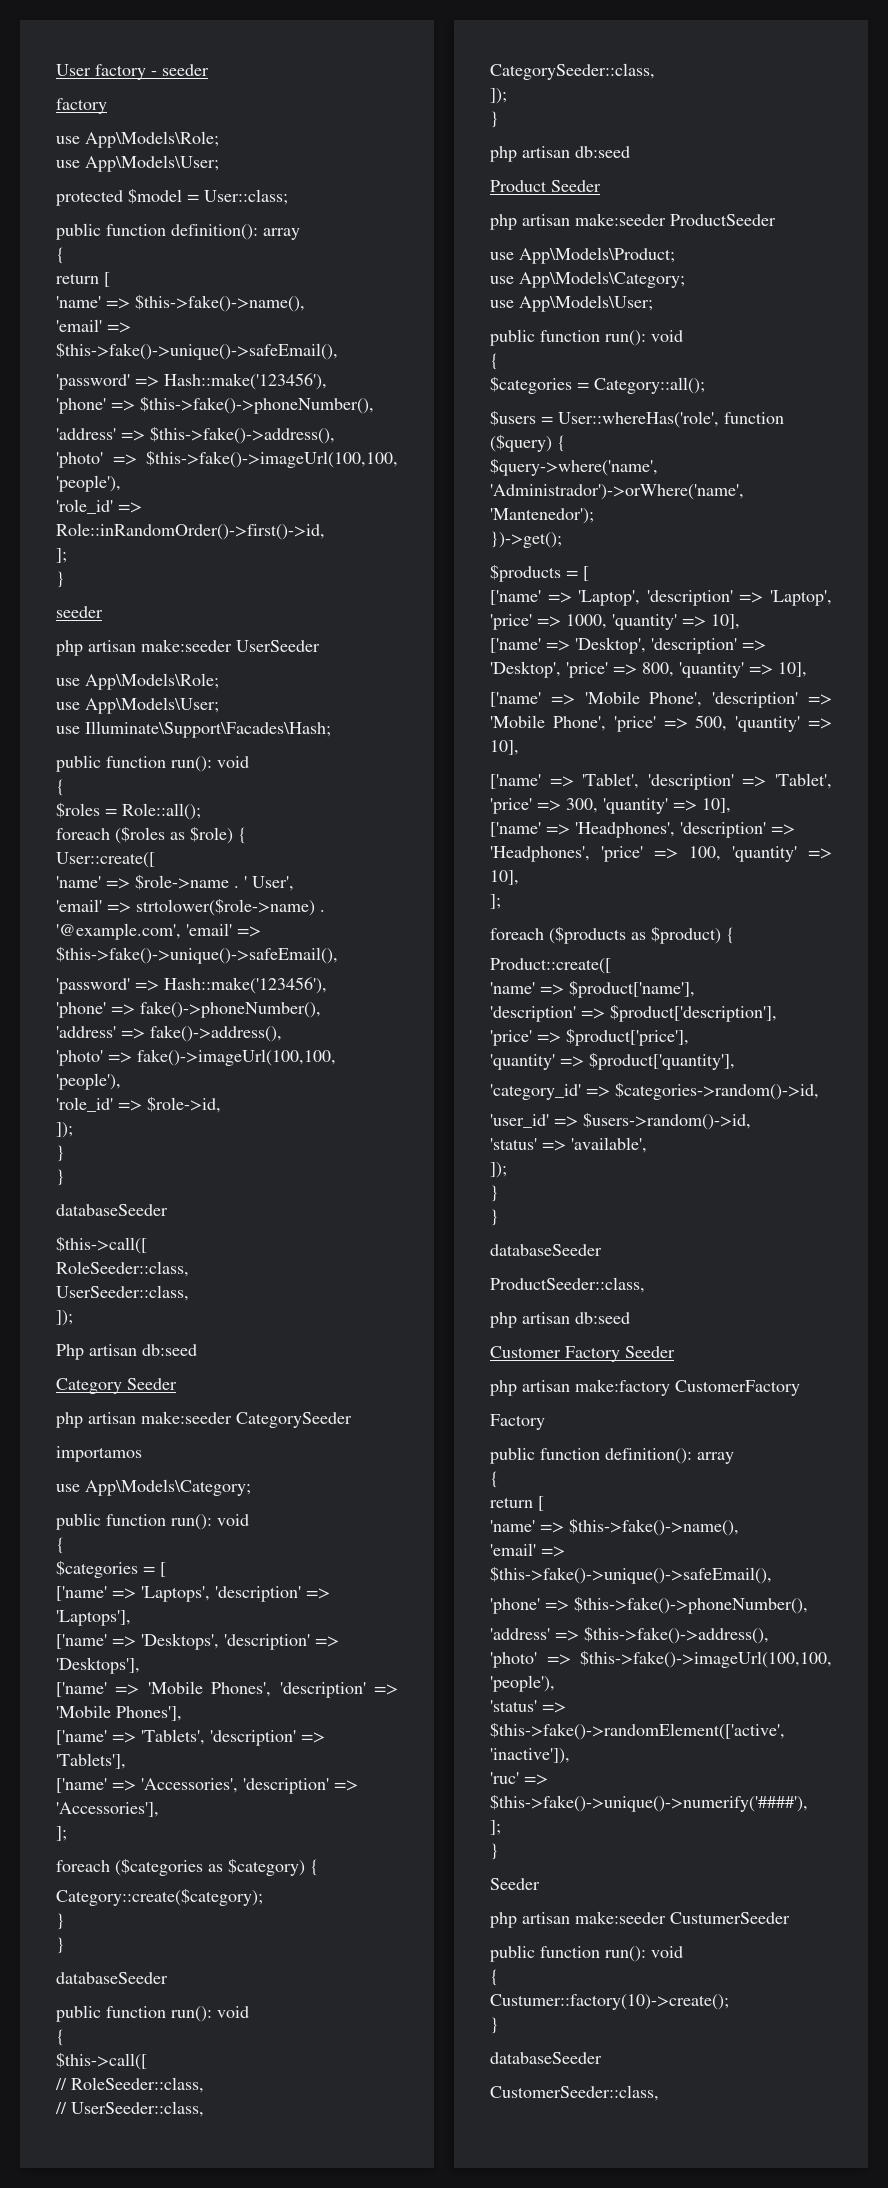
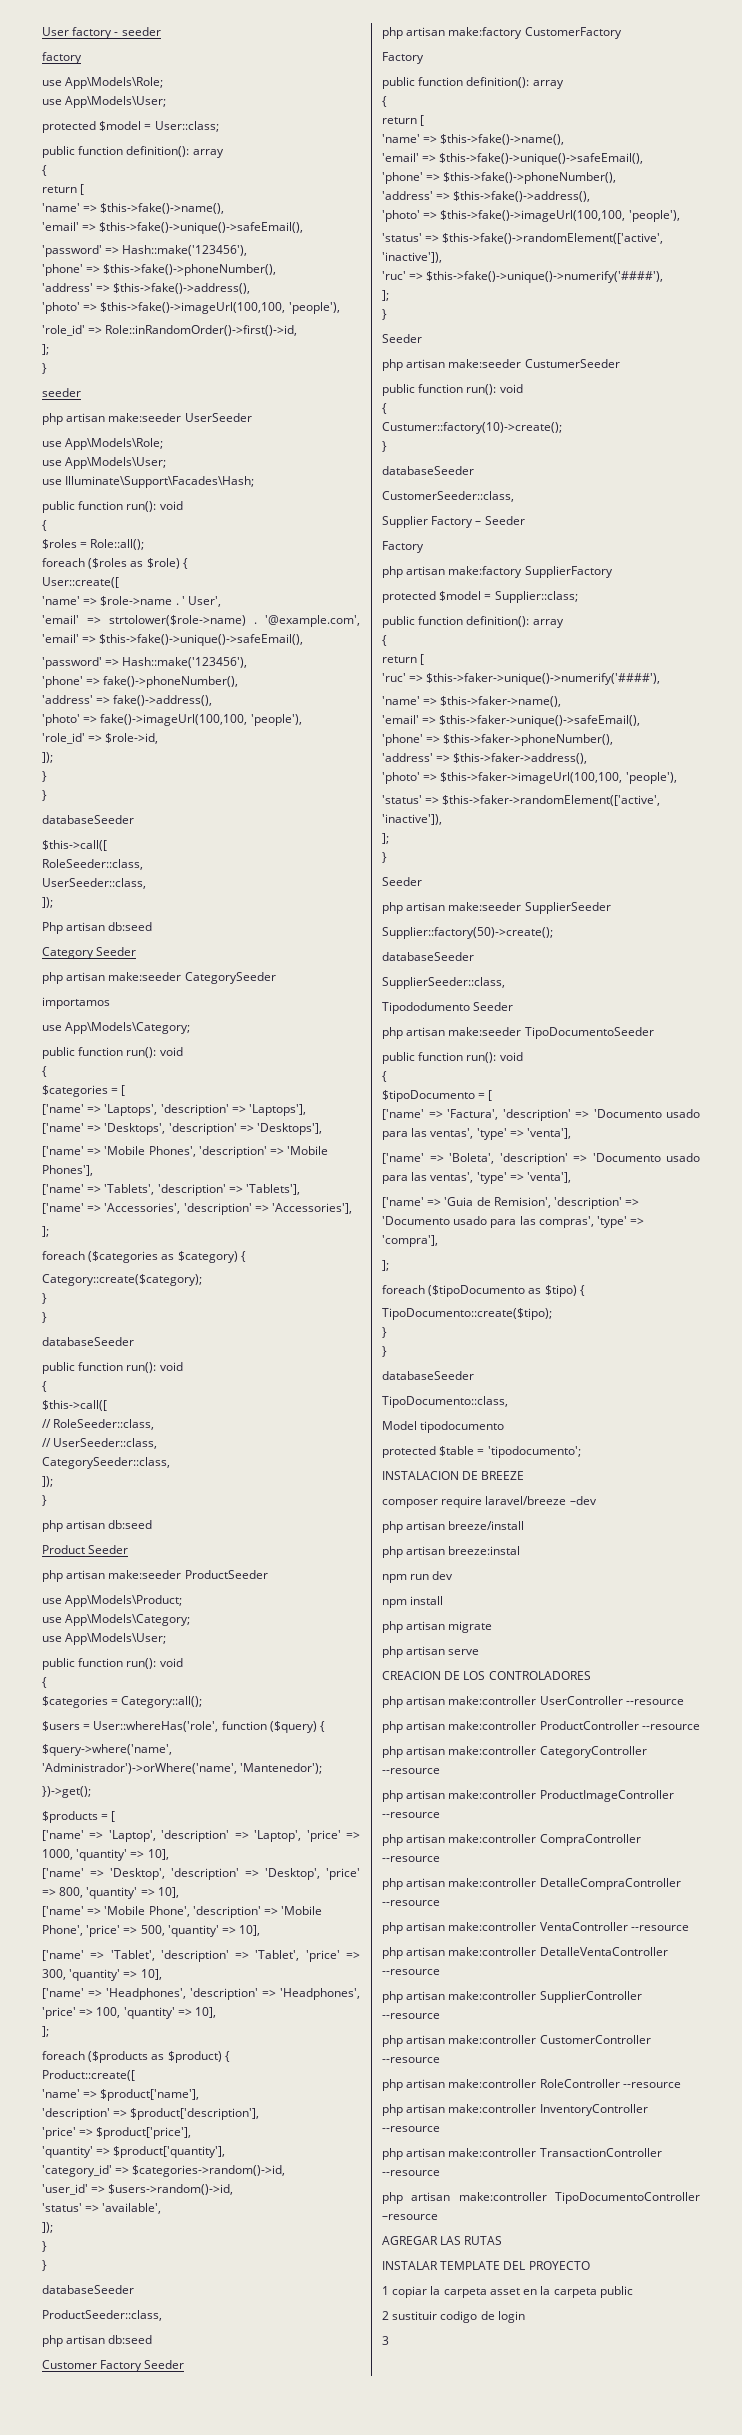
+ Supplier Factory – Seeder
+ Factory
+ php artisan make:factory SupplierFactory
+ protected $model = Supplier::class;
+ public function definition(): array
+ {
+ return [
+ 'ruc' => $this->faker->unique()->numerify('####'),
+ 'name' => $this->faker->name(),
+ 'email' => $this->faker->unique()->safeEmail(),
+ 'phone' => $this->faker->phoneNumber(),
+ 'address' => $this->faker->address(),
+ 'photo' => $this->faker->imageUrl(100,100, 'people'),
+ 'status' => $this->faker->randomElement(['active', 'inactive']),
+ ];
+ }
+ Seeder
+ php artisan make:seeder SupplierSeeder
+ Supplier::factory(50)->create();
+ databaseSeeder
+ SupplierSeeder::class,
+ Tipododumento Seeder
+ php artisan make:seeder TipoDocumentoSeeder
+ public function run(): void
+ {
+ $tipoDocumento = [
+ ['name' => 'Factura', 'description' => 'Documento usado para las ventas', 'type' => 'venta'],
+ ['name' => 'Boleta', 'description' => 'Documento usado para las ventas', 'type' => 'venta'],
+ ['name' => 'Guia de Remision', 'description' => 'Documento usado para las compras', 'type' => 'compra'],
+ ];
+ foreach ($tipoDocumento as $tipo) {
+ TipoDocumento::create($tipo);
+ }
+ }
+ databaseSeeder
+ TipoDocumento::class,
+ Model tipodocumento
+ protected $table = 'tipodocumento';
+ INSTALACION DE BREEZE
+ composer require laravel/breeze –dev
+ php artisan breeze/install
+ php artisan breeze:instal
+ npm run dev
+ npm install
+ php artisan migrate
+ php artisan serve
+ CREACION DE LOS CONTROLADORES
+ php artisan make:controller UserController --resource
+ php artisan make:controller ProductController --resource
+ php artisan make:controller CategoryController --resource
+ php artisan make:controller ProductImageController --resource
+ php artisan make:controller CompraController --resource
+ php artisan make:controller DetalleCompraController --resource
+ php artisan make:controller VentaController --resource
+ php artisan make:controller DetalleVentaController --resource
+ php artisan make:controller SupplierController --resource
+ php artisan make:controller CustomerController --resource
+ php artisan make:controller RoleController --resource
+ php artisan make:controller InventoryController --resource
+ php artisan make:controller TransactionController --resource
+ php artisan make:controller TipoDocumentoController –resource
+ AGREGAR LAS RUTAS
+ INSTALAR TEMPLATE DEL PROYECTO
+ 1 copiar la carpeta asset en la carpeta public
+ 2 sustituir codigo de login
+ 3

